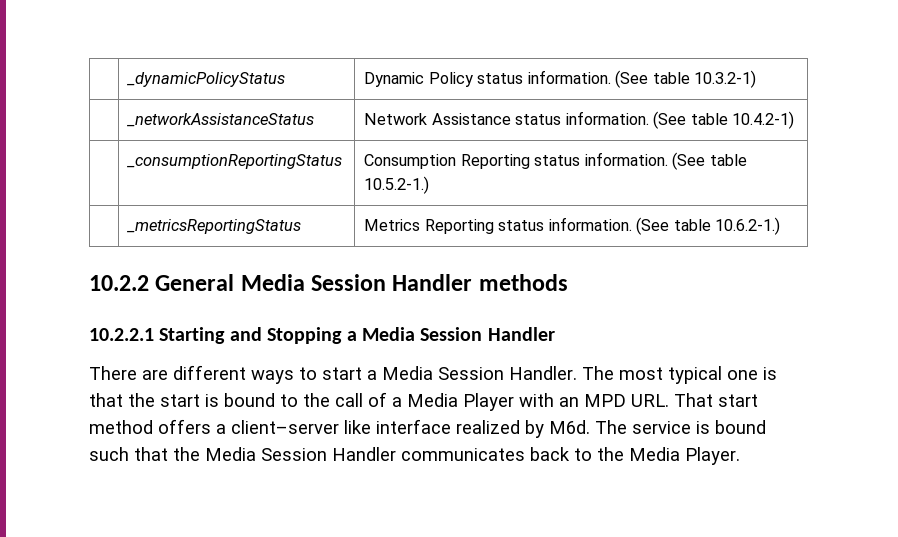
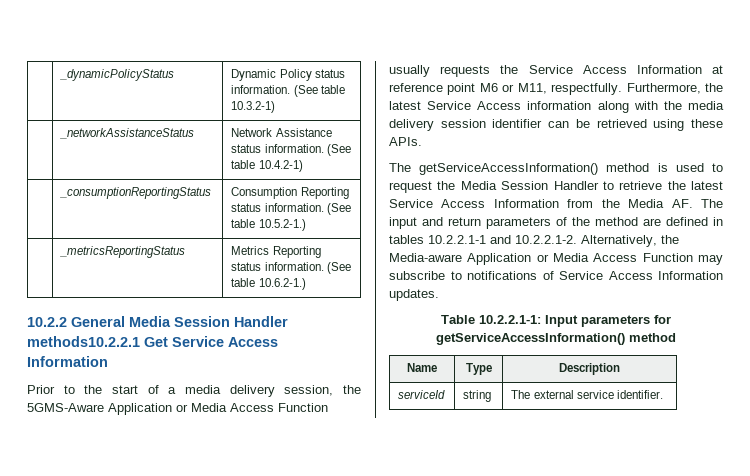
- 10.2.2 General Media Session Handler methods
- 10.2.2.1 Starting and Stopping a Media Session Handler
- There are different ways to start a Media Session Handler. The most typical one is that the start is bound to the call of a Media Player with an MPD URL. That start method offers a client–server like interface realized by M6d. The service is bound such that the Media Session Handler communicates back to the Media Player.
+ 10.2.2 General Media Session Handler methods10.2.2.1 Get Service Access Information
+ Prior to the start of a media delivery session, the 5GMS-Aware Application or Media Access Function usually requests the Service Access Information at reference point M6 or M11, respectfully. Furthermore, the latest Service Access information along with the media delivery session identifier can be retrieved using these APIs.
+ The getServiceAccessInformation() method is used to request the Media Session Handler to retrieve the latest Service Access Information from the Media AF. The input and return parameters of the method are defined in tables 10.2.2.1-1 and 10.2.2.1-2. Alternatively, the Media-aware Application or Media Access Function may subscribe to notifications of Service Access Information updates.
+ Table 10.2.2.1-1: Input parameters for getServiceAccessInformation() method
+ Name | Type | Description
+ serviceId | string | The external service identifier.

